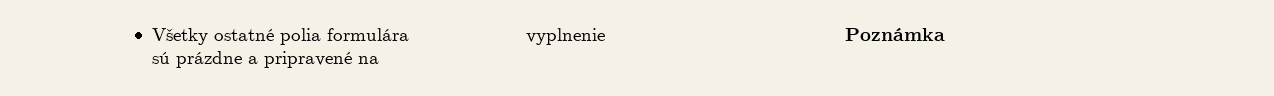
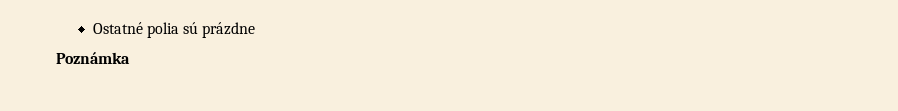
- Všetky ostatné polia formulára sú prázdne a pripravené na vyplnenie
+ Ostatné polia sú prázdne

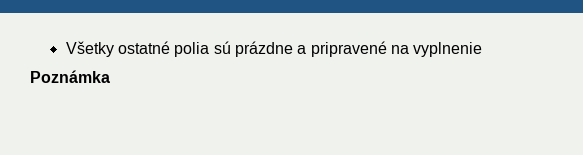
- Ostatné polia sú prázdne
+ Všetky ostatné polia sú prázdne a pripravené na vyplnenie

